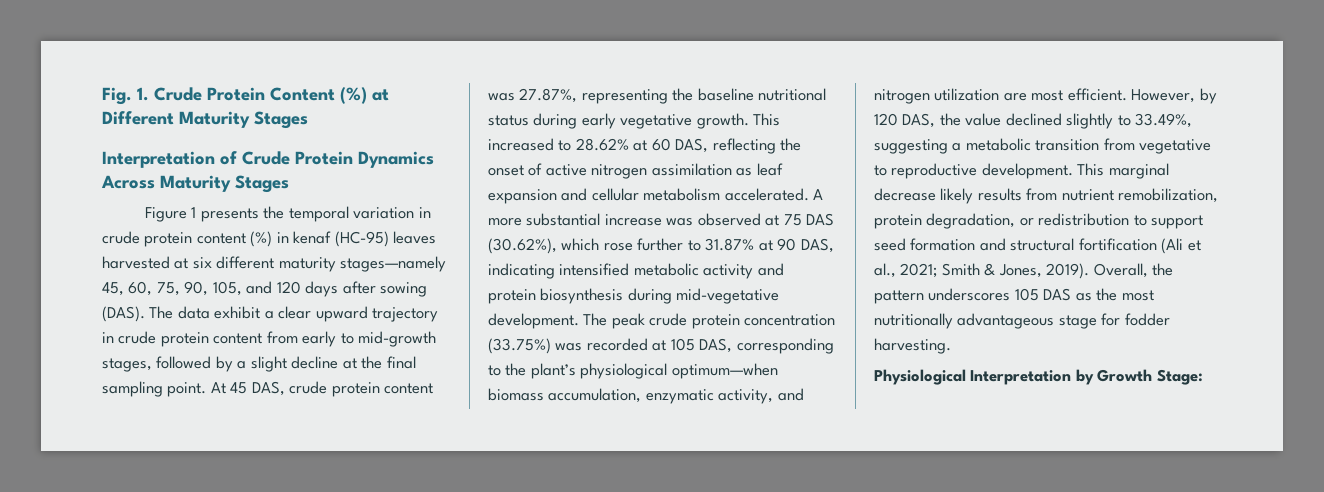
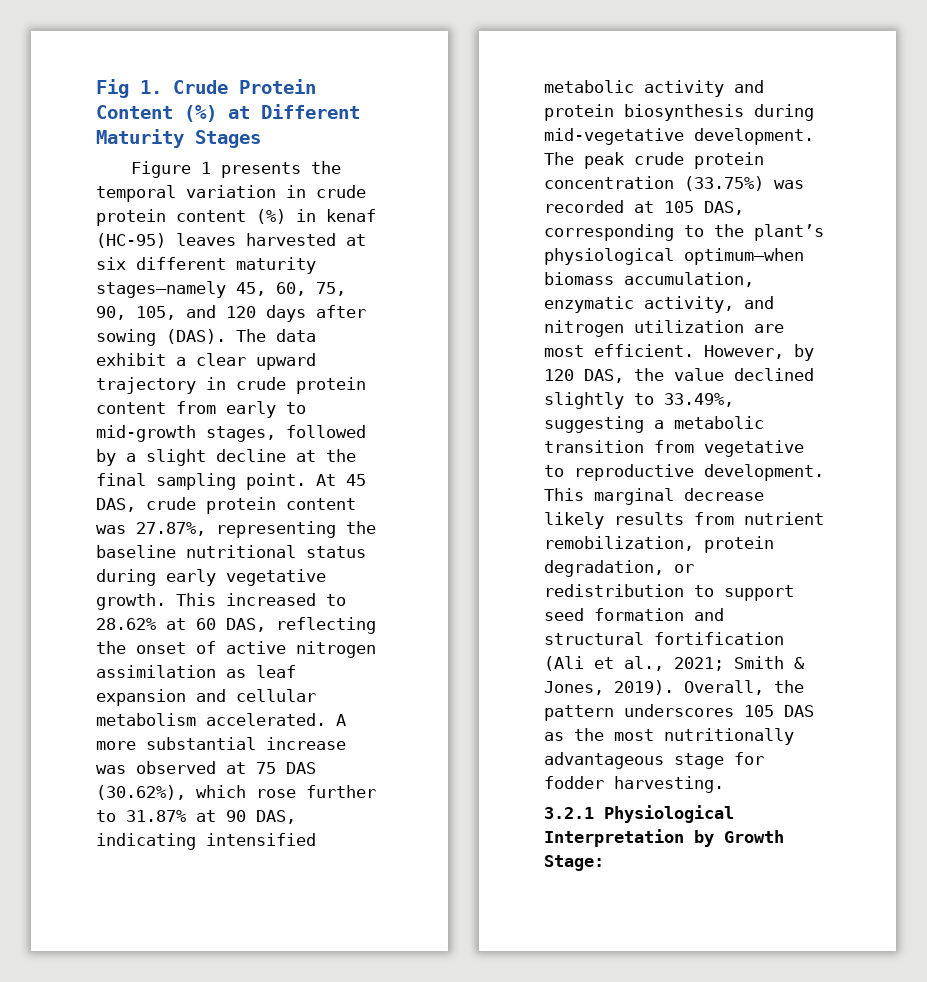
- Fig. 1. Crude Protein Content (%) at Different Maturity Stages
+ Fig 1. Crude Protein Content (%) at Different Maturity Stages
- Interpretation of Crude Protein Dynamics Across Maturity Stages
- Physiological Interpretation by Growth Stage:
+ 3.2.1 Physiological Interpretation by Growth Stage:

